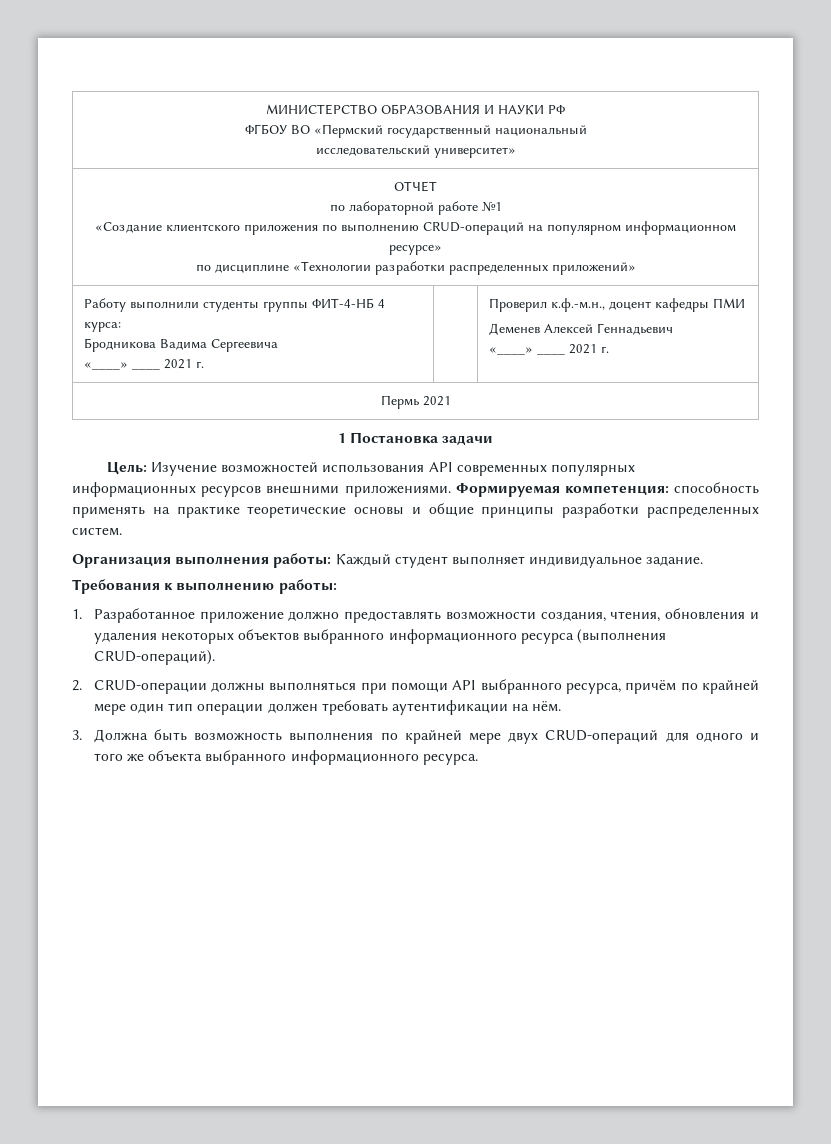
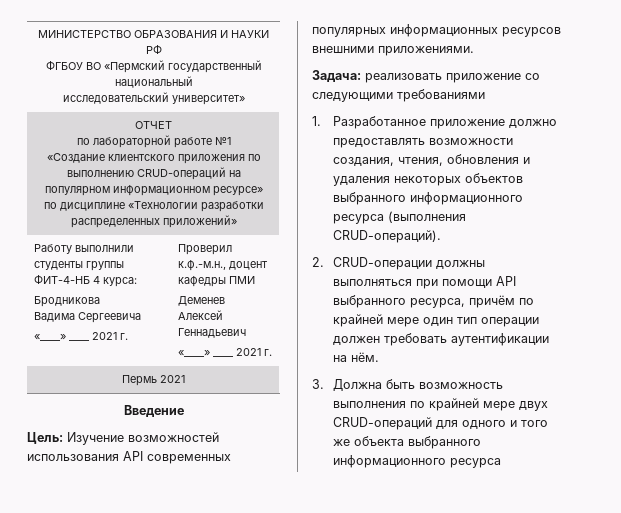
- 1 Постановка задачи
+ Введение
- Цель: Изучение возможностей использования API современных популярных информационных ресурсов внешними приложениями. Формируемая компетенция: способность применять на практике теоретические основы и общие принципы разработки распределенных систем.
- Организация выполнения работы: Каждый студент выполняет индивидуальное задание.
- Требования к выполнению работы:
+ Цель: Изучение возможностей использования API современных популярных информационных ресурсов внешними приложениями.
+ Задача: реализовать приложение со следующими требованиями
- 3. Должна быть возможность выполнения по крайней мере двух CRUD-операций для одного и того же объекта выбранного информационного ресурса.
+ 3. Должна быть возможность выполнения по крайней мере двух CRUD-операций для одного и того же объекта выбранного информационного ресурса

